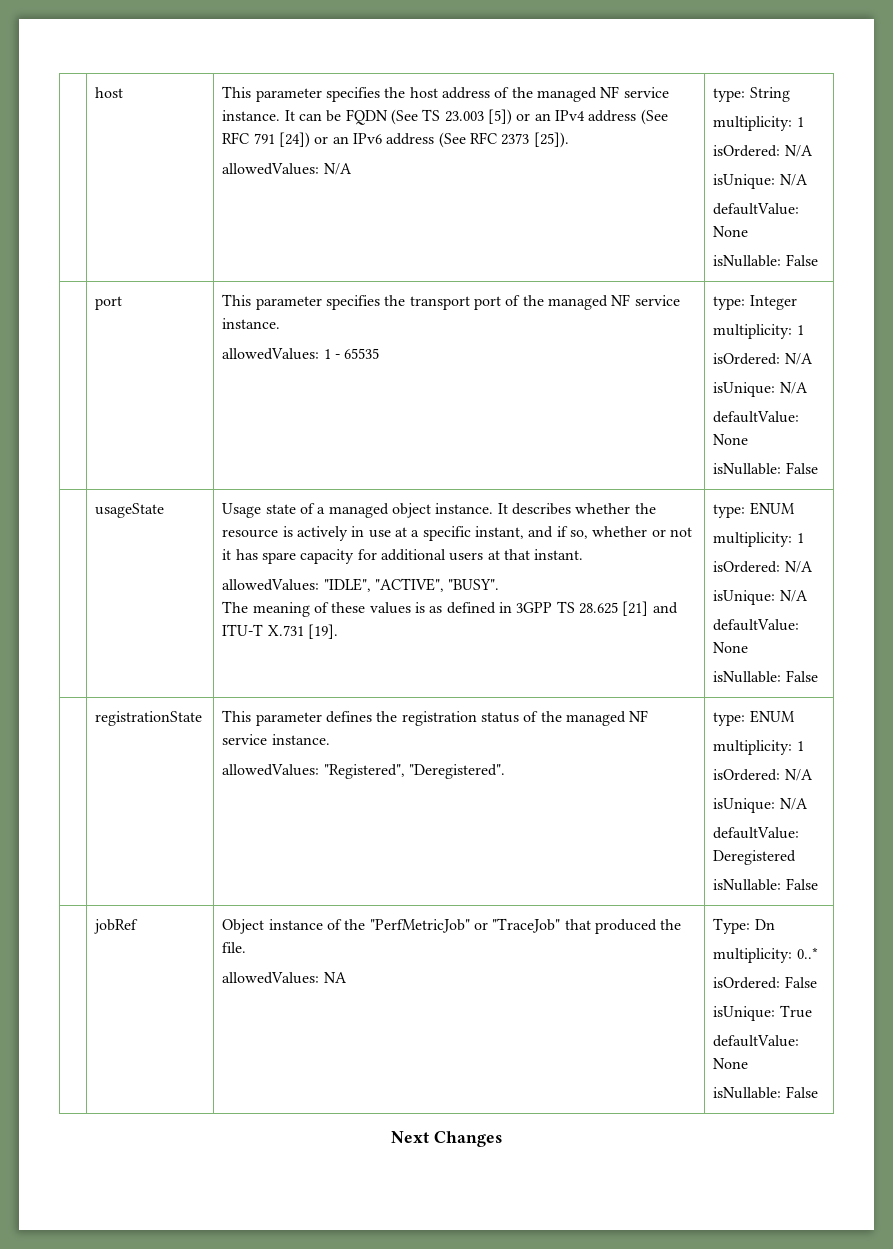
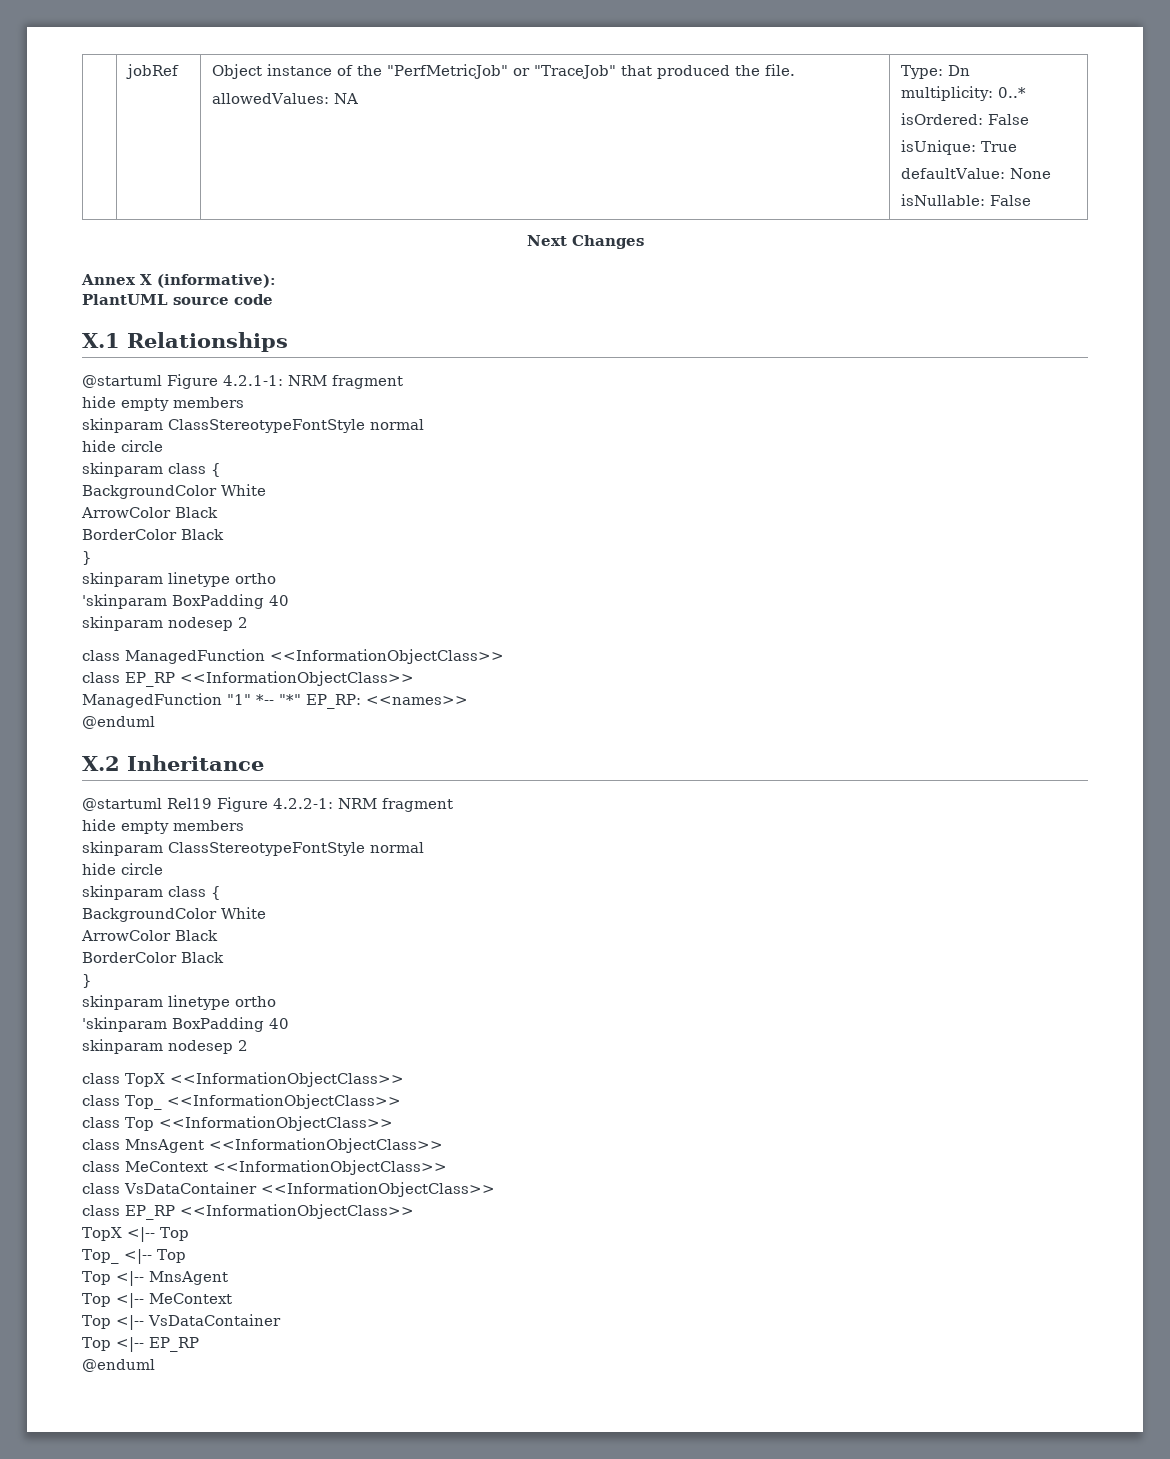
- host | This parameter specifies the host address of the managed NF service instance. It can be FQDN (See TS 23.003 [5]) or an IPv4 address (See RFC 791 [24]) or an IPv6 address (See RFC 2373 [25]).
- allowedValues: N/A | type: String
- multiplicity: 1
- isOrdered: N/A
- isUnique: N/A
- defaultValue: None
- isNullable: False
- | port | This parameter specifies the transport port of the managed NF service instance.
- allowedValues: 1 - 65535 | type: Integer
- multiplicity: 1
- isOrdered: N/A
- isUnique: N/A
- defaultValue: None
- isNullable: False
- | usageState | Usage state of a managed object instance. It describes whether the resource is actively in use at a specific instant, and if so, whether or not it has spare capacity for additional users at that instant.
- allowedValues: "IDLE", "ACTIVE", "BUSY".
- The meaning of these values is as defined in 3GPP TS 28.625 [21] and ITU-T X.731 [19]. | type: ENUM
- multiplicity: 1
- isOrdered: N/A
- isUnique: N/A
- defaultValue: None
- isNullable: False
- | registrationState | This parameter defines the registration status of the managed NF service instance.
- allowedValues: "Registered", "Deregistered". | type: ENUM
- multiplicity: 1
- isOrdered: N/A
- isUnique: N/A
- defaultValue: Deregistered
- isNullable: False
+ Annex X (informative):
+ PlantUML source code
+ X.1 Relationships
+ @startuml Figure 4.2.1-1: NRM fragment
+ hide empty members
+ skinparam ClassStereotypeFontStyle normal
+ hide circle
+ skinparam class {
+ BackgroundColor White
+ ArrowColor Black
+ BorderColor Black
+ }
+ skinparam linetype ortho
+ 'skinparam BoxPadding 40
+ skinparam nodesep 2
+ class ManagedFunction <<InformationObjectClass>>
+ class EP_RP <<InformationObjectClass>>
+ ManagedFunction "1" *-- "*" EP_RP: <<names>>
+ @enduml
+ X.2 Inheritance
+ @startuml Rel19 Figure 4.2.2-1: NRM fragment
+ hide empty members
+ skinparam ClassStereotypeFontStyle normal
+ hide circle
+ skinparam class {
+ BackgroundColor White
+ ArrowColor Black
+ BorderColor Black
+ }
+ skinparam linetype ortho
+ 'skinparam BoxPadding 40
+ skinparam nodesep 2
+ class TopX <<InformationObjectClass>>
+ class Top_ <<InformationObjectClass>>
+ class Top <<InformationObjectClass>>
+ class MnsAgent <<InformationObjectClass>>
+ class MeContext <<InformationObjectClass>>
+ class VsDataContainer <<InformationObjectClass>>
+ class EP_RP <<InformationObjectClass>>
+ TopX <|-- Top
+ Top_ <|-- Top
+ Top <|-- MnsAgent
+ Top <|-- MeContext
+ Top <|-- VsDataContainer
+ Top <|-- EP_RP
+ @enduml

